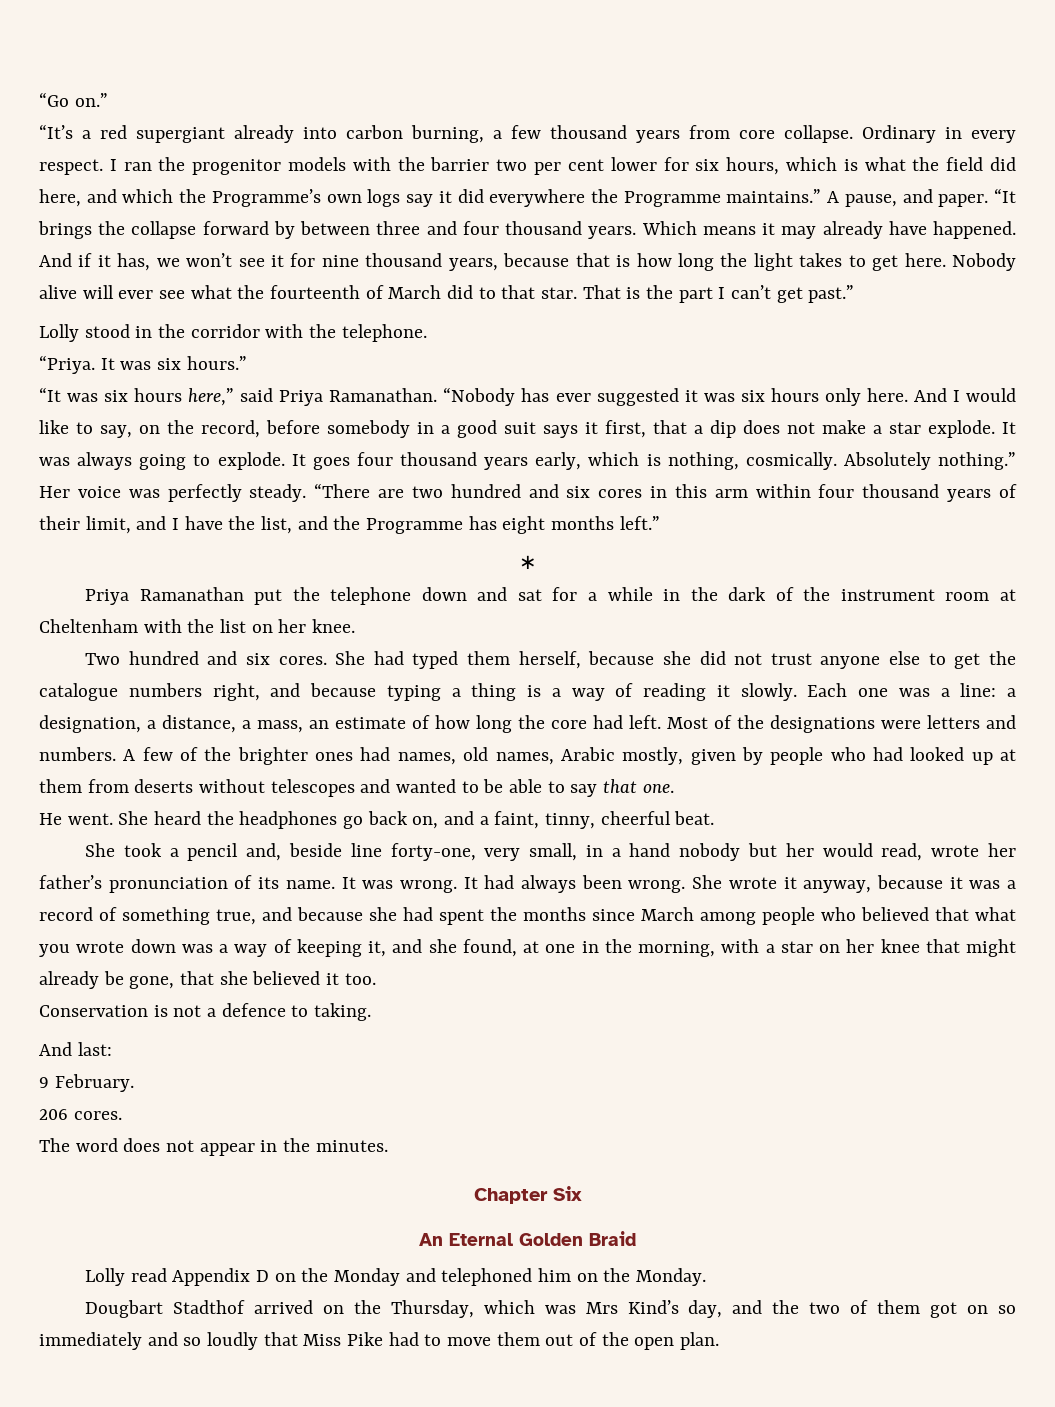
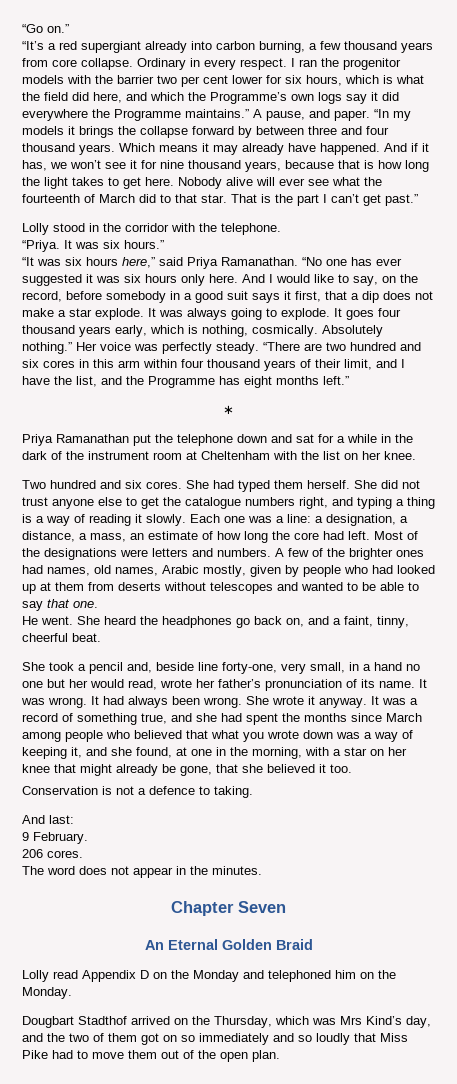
- “It brings the collapse forward by between three and four thousand years.
+ “In my models it brings the collapse forward by between three and four thousand years.
- “Nobody has ever suggested it was six hours only here.
+ “No one has ever suggested it was six hours only here.
- She had typed them herself, because she did not trust anyone else to get the catalogue numbers right, and because typing a thing is a way of reading it slowly.
+ She had typed them herself. She did not trust anyone else to get the catalogue numbers right, and typing a thing is a way of reading it slowly.
- She took a pencil and, beside line forty-one, very small, in a hand nobody but her would read, wrote her father’s pronunciation of its name.
+ She took a pencil and, beside line forty-one, very small, in a hand no one but her would read, wrote her father’s pronunciation of its name.
- She wrote it anyway, because it was a record of something true, and because she had spent the months since March among people who believed that what you wrote down was a way of keeping it, and she found, at one in the morning, with a star on her knee that might already be gone, that she believed it too.
+ She wrote it anyway. It was a record of something true, and she had spent the months since March among people who believed that what you wrote down was a way of keeping it, and she found, at one in the morning, with a star on her knee that might already be gone, that she believed it too.
- Chapter Six
+ Chapter Seven

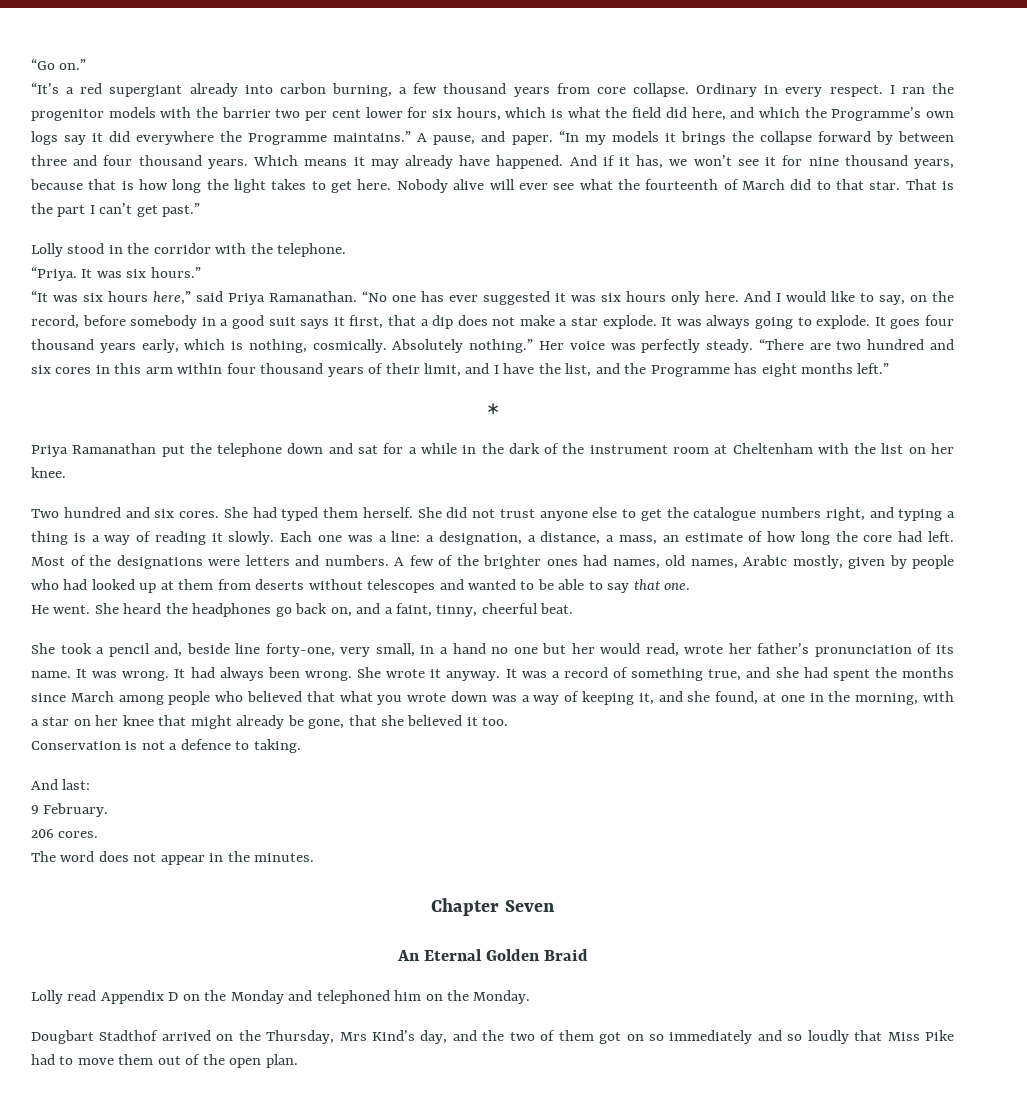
- Dougbart Stadthof arrived on the Thursday, which was Mrs Kind’s day, and the two of them got on so immediately and so loudly that Miss Pike had to move them out of the open plan.
+ Dougbart Stadthof arrived on the Thursday, Mrs Kind’s day, and the two of them got on so immediately and so loudly that Miss Pike had to move them out of the open plan.

